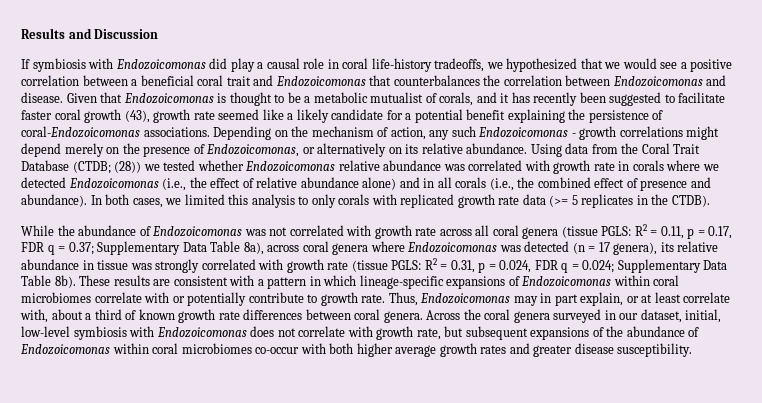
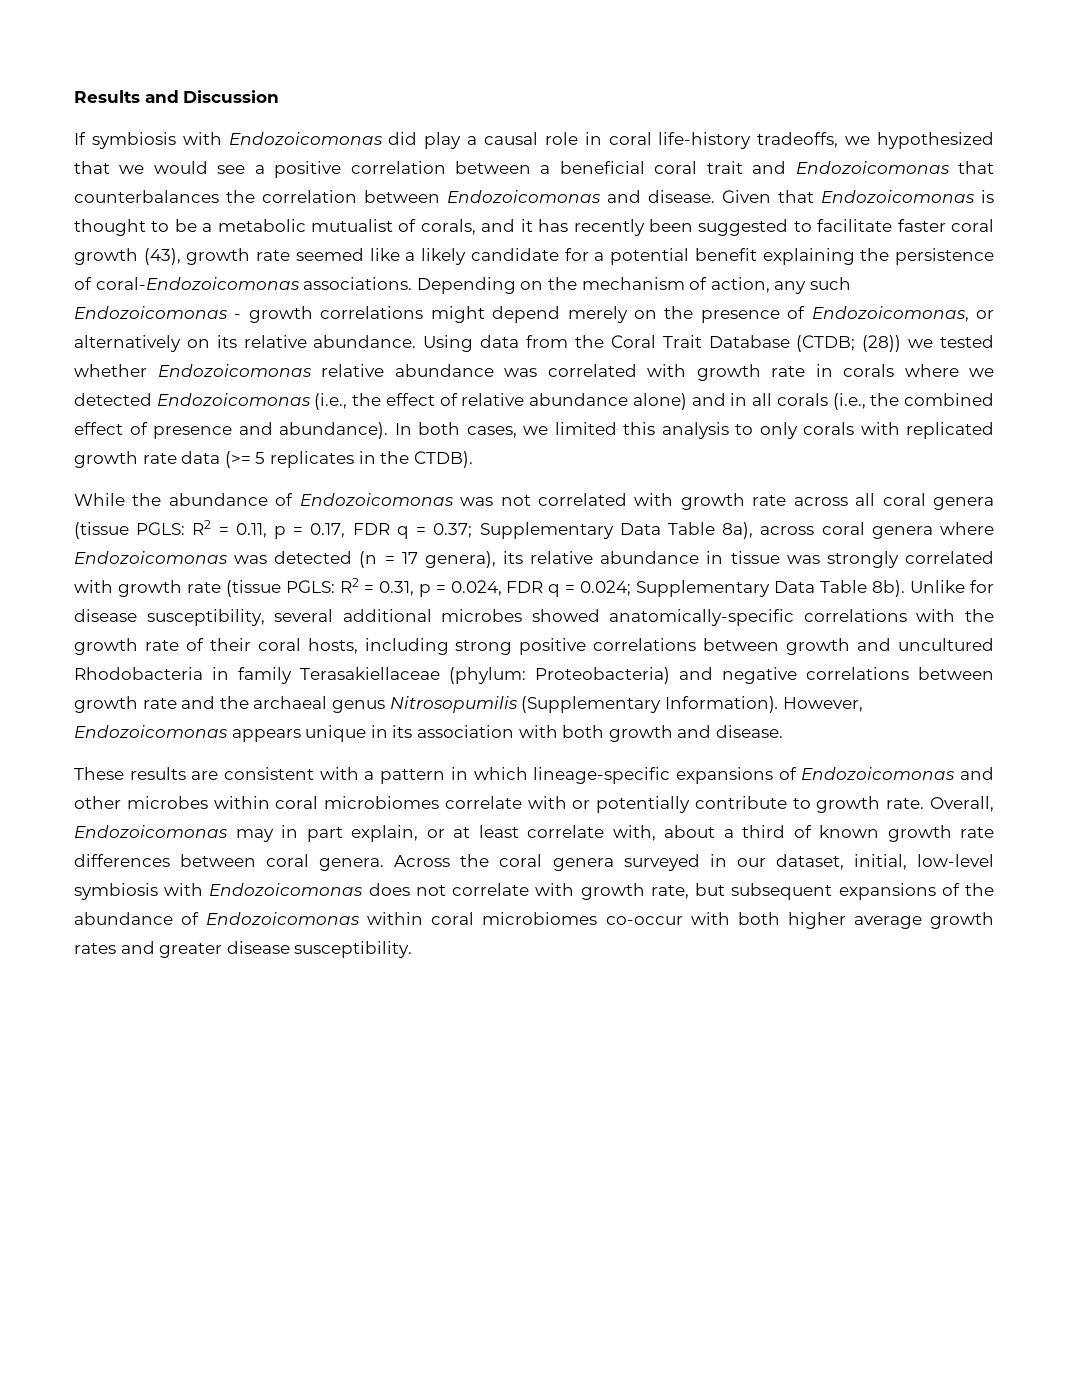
- Supplementary Data Table 8b). These results are consistent with a pattern in which lineage-specific expansions of Endozoicomonas within coral microbiomes correlate with or potentially contribute to growth rate.
+ Supplementary Data Table 8b). Unlike for disease susceptibility, several additional microbes showed anatomically-specific correlations with the growth rate of their coral hosts, including strong positive correlations between growth and uncultured Rhodobacteria in family Terasakiellaceae (phylum: Proteobacteria) and negative correlations between growth rate and the archaeal genus Nitrosopumilis (Supplementary Information). However, Endozoicomonas appears unique in its association with both growth and disease.
+ These results are consistent with a pattern in which lineage-specific expansions of Endozoicomonas and other microbes within coral microbiomes correlate with or potentially contribute to growth rate.
- Thus, Endozoicomonas may in part explain, or at least correlate with, about a third of known growth rate differences between coral genera.
+ Overall, Endozoicomonas may in part explain, or at least correlate with, about a third of known growth rate differences between coral genera.

